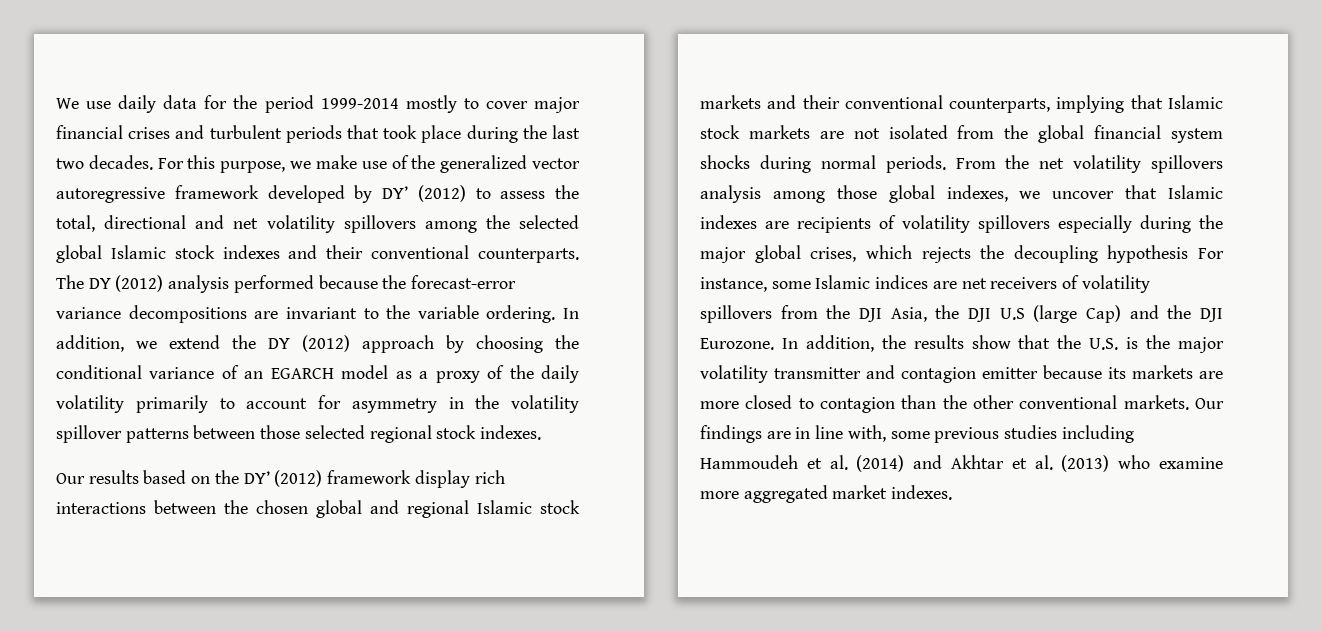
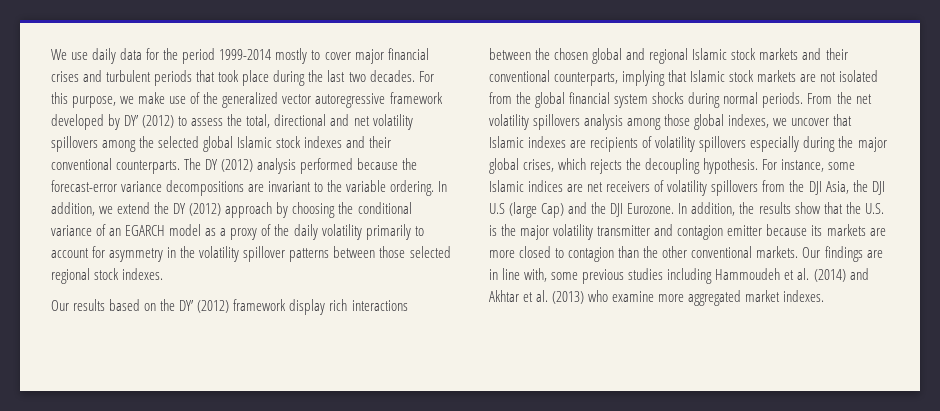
- From the net volatility spillovers analysis among those global indexes, we uncover that Islamic indexes are recipients of volatility spillovers especially during the major global crises, which rejects the decoupling hypothesis For instance, some Islamic indices are net receivers of volatility spillovers from the DJI Asia, the DJI U.S (large Cap) and the DJI Eurozone.
+ From the net volatility spillovers analysis among those global indexes, we uncover that Islamic indexes are recipients of volatility spillovers especially during the major global crises, which rejects the decoupling hypothesis. For instance, some Islamic indices are net receivers of volatility spillovers from the DJI Asia, the DJI U.S (large Cap) and the DJI Eurozone.

